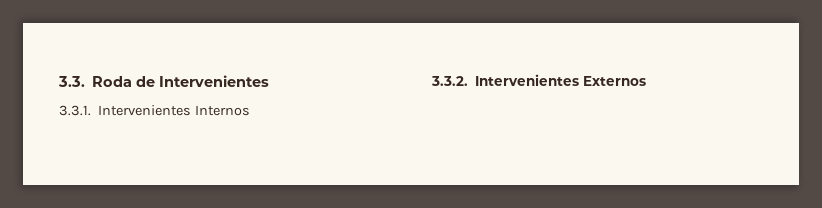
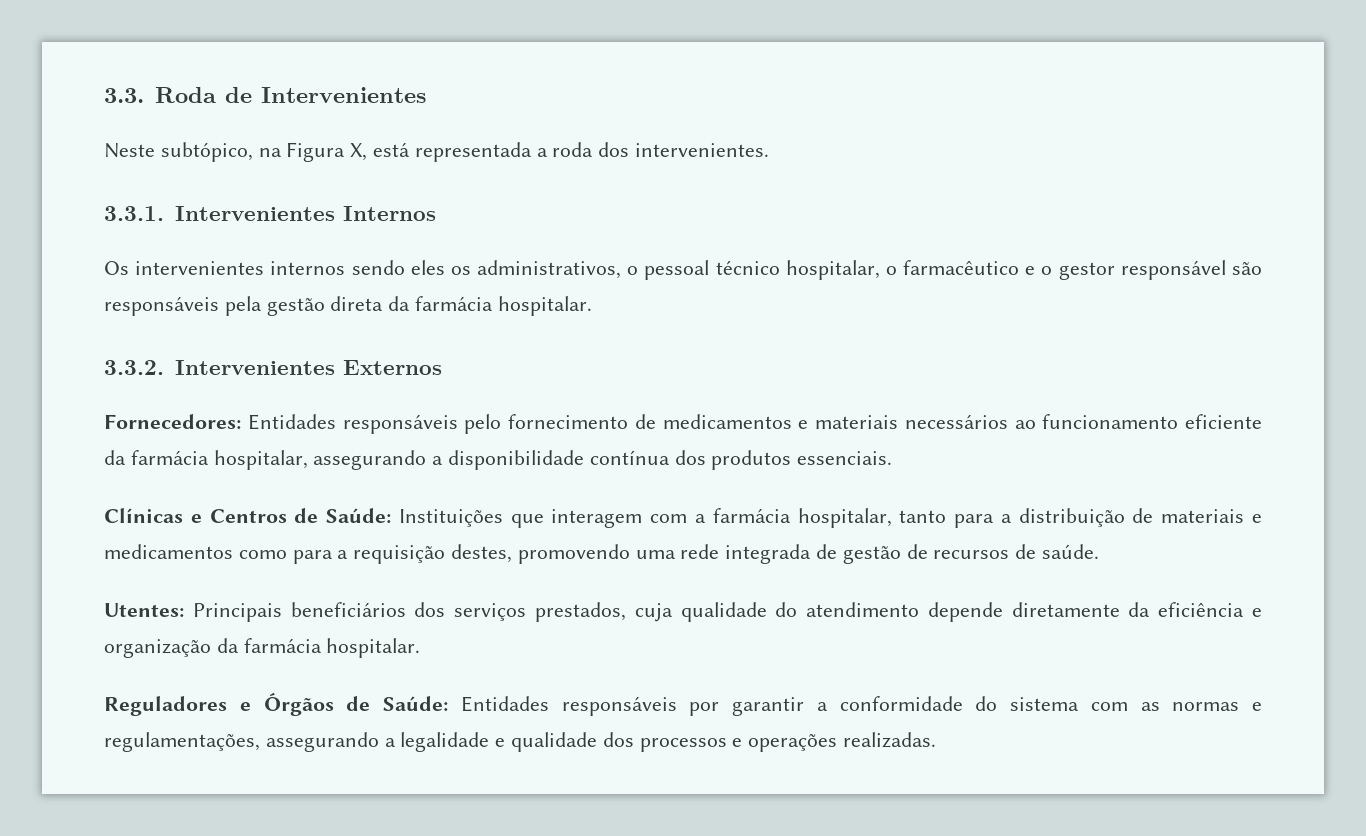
+ Neste subtópico, na Figura X, está representada a roda dos intervenientes.
  3.3.1. Intervenientes Internos
+ Os intervenientes internos sendo eles os administrativos, o pessoal técnico hospitalar, o farmacêutico e o gestor responsável são responsáveis pela gestão direta da farmácia hospitalar.
  3.3.2. Intervenientes Externos
+ Fornecedores: Entidades responsáveis pelo fornecimento de medicamentos e materiais necessários ao funcionamento eficiente da farmácia hospitalar, assegurando a disponibilidade contínua dos produtos essenciais.
+ Clínicas e Centros de Saúde: Instituições que interagem com a farmácia hospitalar, tanto para a distribuição de materiais e medicamentos como para a requisição destes, promovendo uma rede integrada de gestão de recursos de saúde.
+ Utentes: Principais beneficiários dos serviços prestados, cuja qualidade do atendimento depende diretamente da eficiência e organização da farmácia hospitalar.
+ Reguladores e Órgãos de Saúde: Entidades responsáveis por garantir a conformidade do sistema com as normas e regulamentações, assegurando a legalidade e qualidade dos processos e operações realizadas.

